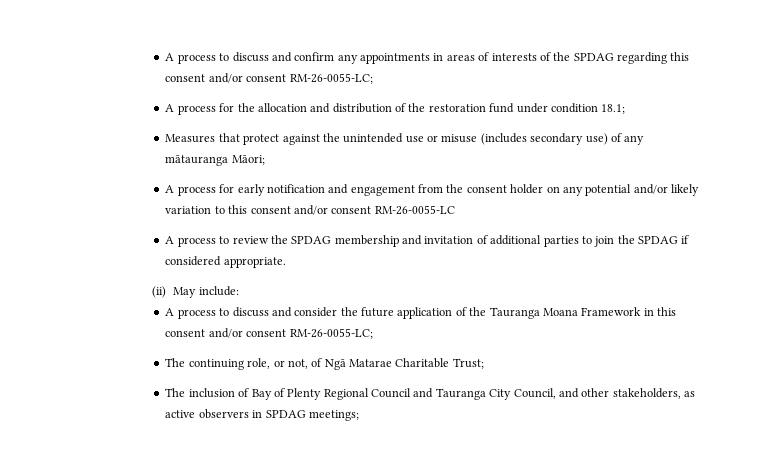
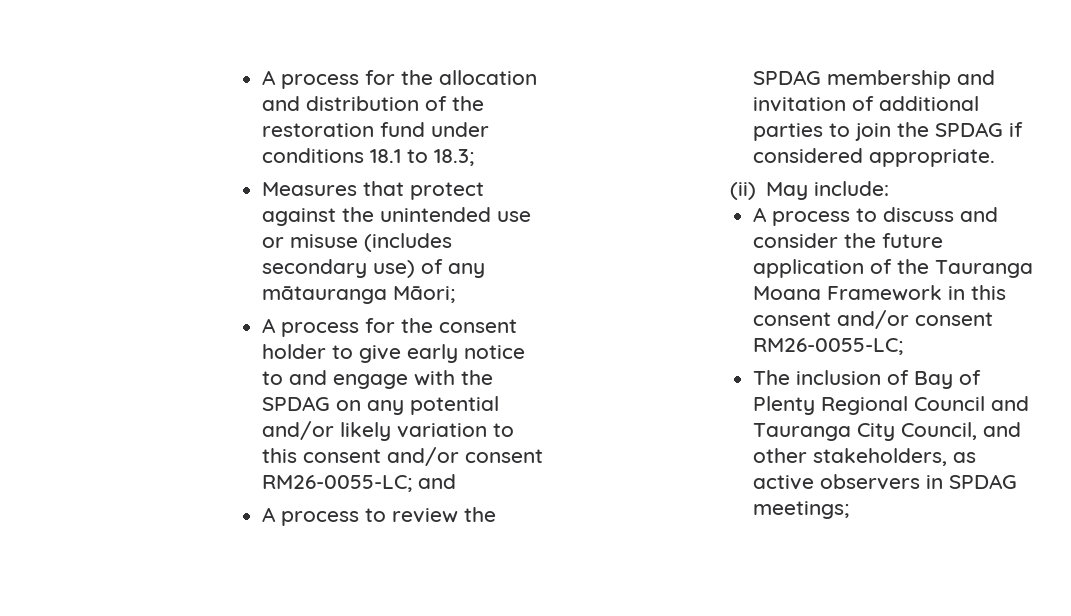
- A process to discuss and confirm any appointments in areas of interests of the SPDAG regarding this consent and/or consent RM-26-0055-LC;
- A process for the allocation and distribution of the restoration fund under condition 18.1;
+ A process for the allocation and distribution of the restoration fund under conditions 18.1 to 18.3;
- A process for early notification and engagement from the consent holder on any potential and/or likely variation to this consent and/or consent RM-26-0055-LC
+ A process for the consent holder to give early notice to and engage with the SPDAG on any potential and/or likely variation to this consent and/or consent RM26-0055-LC; and
- A process to discuss and consider the future application of the Tauranga Moana Framework in this consent and/or consent RM-26-0055-LC;
- The continuing role, or not, of Ngā Matarae Charitable Trust;
+ A process to discuss and consider the future application of the Tauranga Moana Framework in this consent and/or consent RM26-0055-LC;

